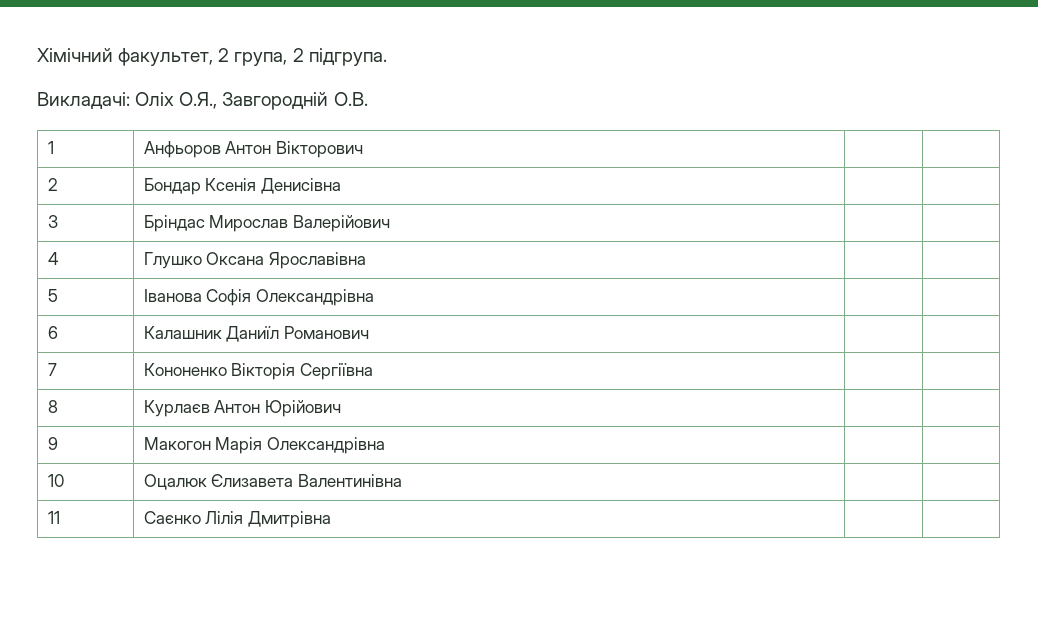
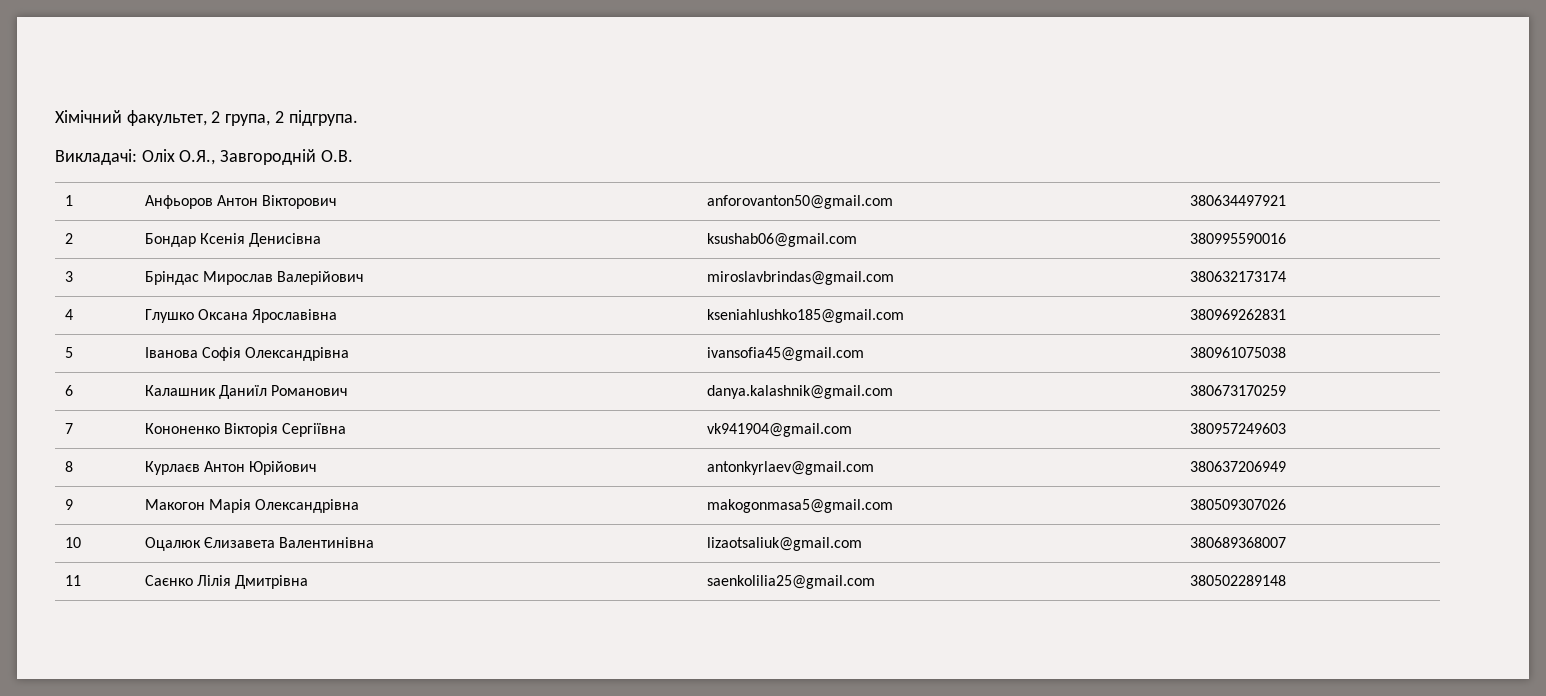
- 1 | Анфьоров Антон Вікторович | |
+ 1 | Анфьоров Антон Вікторович | anforovanton50@gmail.com | 380634497921
- 2 | Бондар Ксенія Денисівна | |
+ 2 | Бондар Ксенія Денисівна | ksushab06@gmail.com | 380995590016
- 3 | Бріндас Мирослав Валерійович | |
+ 3 | Бріндас Мирослав Валерійович | miroslavbrindas@gmail.com | 380632173174
- 4 | Глушко Оксана Ярославівна | |
+ 4 | Глушко Оксана Ярославівна | kseniahlushko185@gmail.com | 380969262831
- 5 | Іванова Софія Олександрівна | |
+ 5 | Іванова Софія Олександрівна | ivansofia45@gmail.com | 380961075038
- 6 | Калашник Даниїл Романович | |
+ 6 | Калашник Даниїл Романович | danya.kalashnik@gmail.com | 380673170259
- 7 | Кононенко Вікторія Сергіївна | |
+ 7 | Кононенко Вікторія Сергіївна | vk941904@gmail.com | 380957249603
- 8 | Курлаєв Антон Юрійович | |
+ 8 | Курлаєв Антон Юрійович | antonkyrlaev@gmail.com | 380637206949
- 9 | Макогон Марія Олександрівна | |
+ 9 | Макогон Марія Олександрівна | makogonmasa5@gmail.com | 380509307026
- 10 | Оцалюк Єлизавета Валентинівна | |
+ 10 | Оцалюк Єлизавета Валентинівна | lizaotsaliuk@gmail.com | 380689368007
- 11 | Саєнко Лілія Дмитрівна | |
+ 11 | Саєнко Лілія Дмитрівна | saenkolilia25@gmail.com | 380502289148

